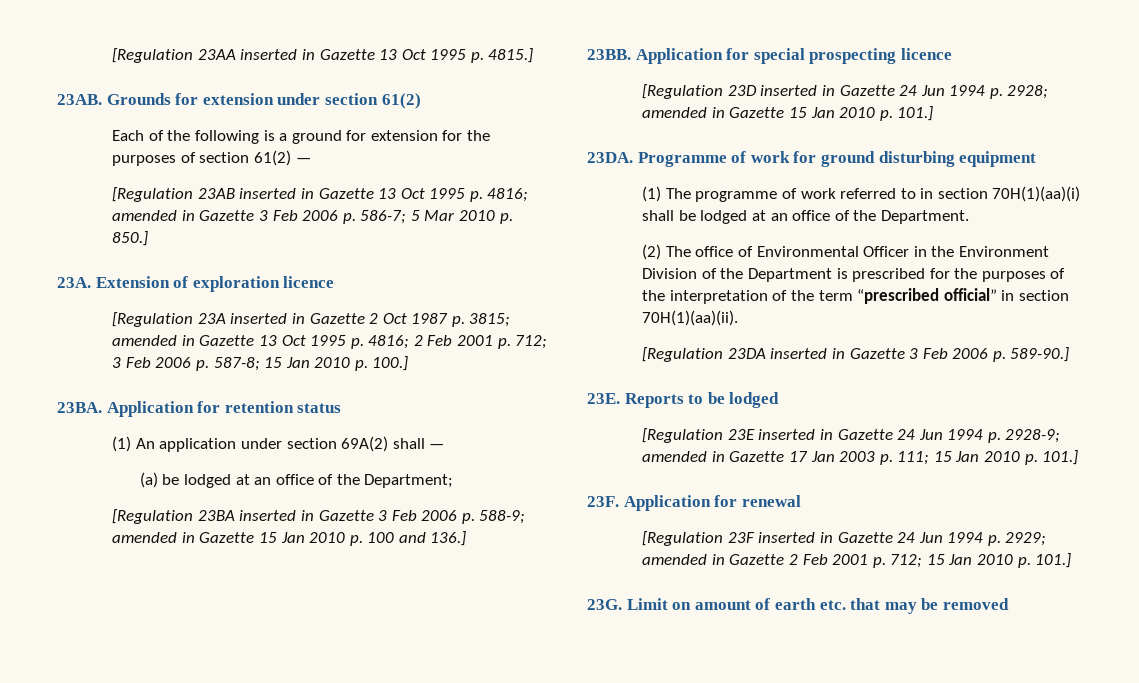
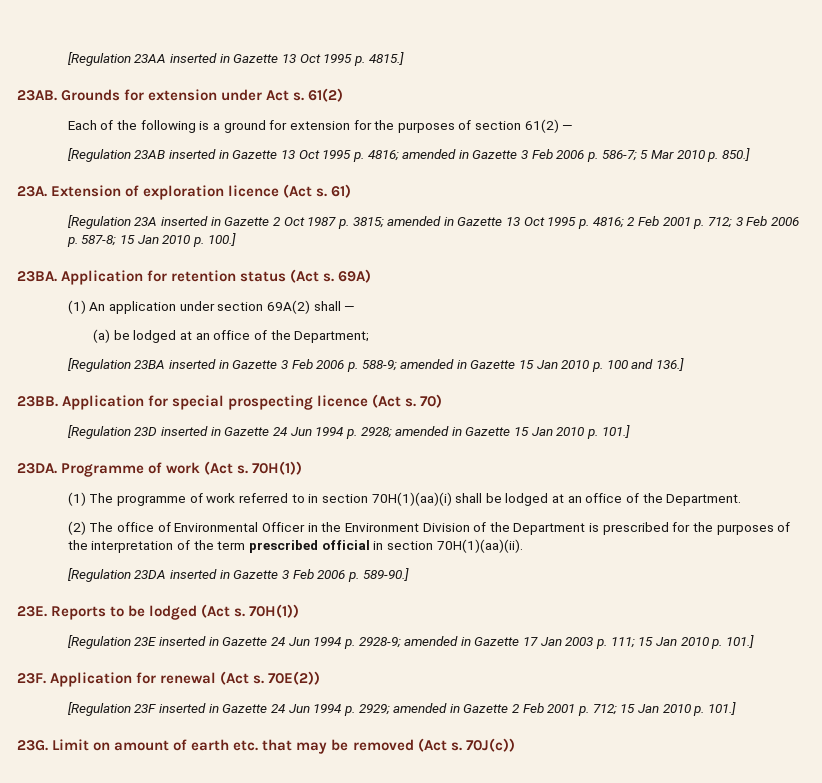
- Grounds for extension under section 61(2)
+ Grounds for extension under Act s. 61(2)
- Extension of exploration licence
+ Extension of exploration licence (Act s. 61)
- Application for retention status
+ Application for retention status (Act s. 69A)
- Application for special prospecting licence
+ Application for special prospecting licence (Act s. 70)
- Programme of work for ground disturbing equipment
+ Programme of work (Act s. 70H(1))
- (2) The office of Environmental Officer in the Environment Division of the Department is prescribed for the purposes of the interpretation of the term “prescribed official” in section 70H(1)(aa)(ii).
+ (2) The office of Environmental Officer in the Environment Division of the Department is prescribed for the purposes of the interpretation of the term prescribed official in section 70H(1)(aa)(ii).
- Reports to be lodged
+ Reports to be lodged (Act s. 70H(1))
- Application for renewal
+ Application for renewal (Act s. 70E(2))
- Limit on amount of earth etc. that may be removed
+ Limit on amount of earth etc. that may be removed (Act s. 70J(c))

